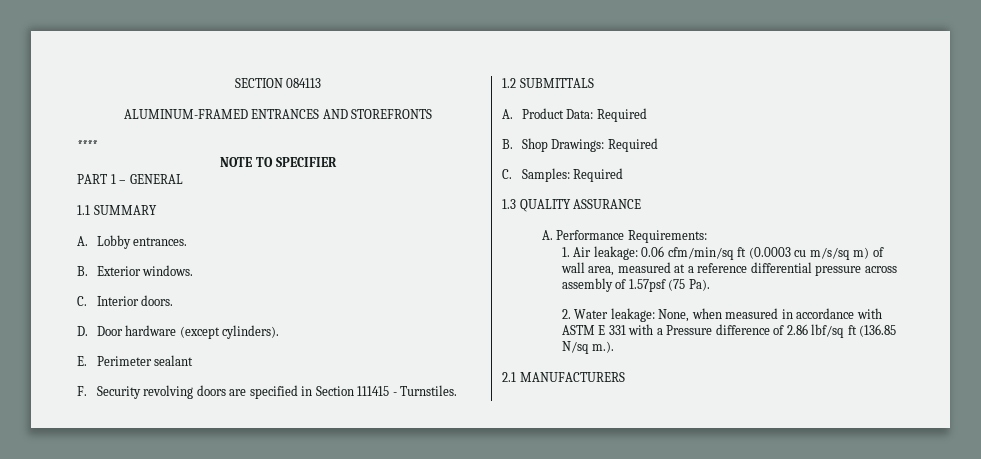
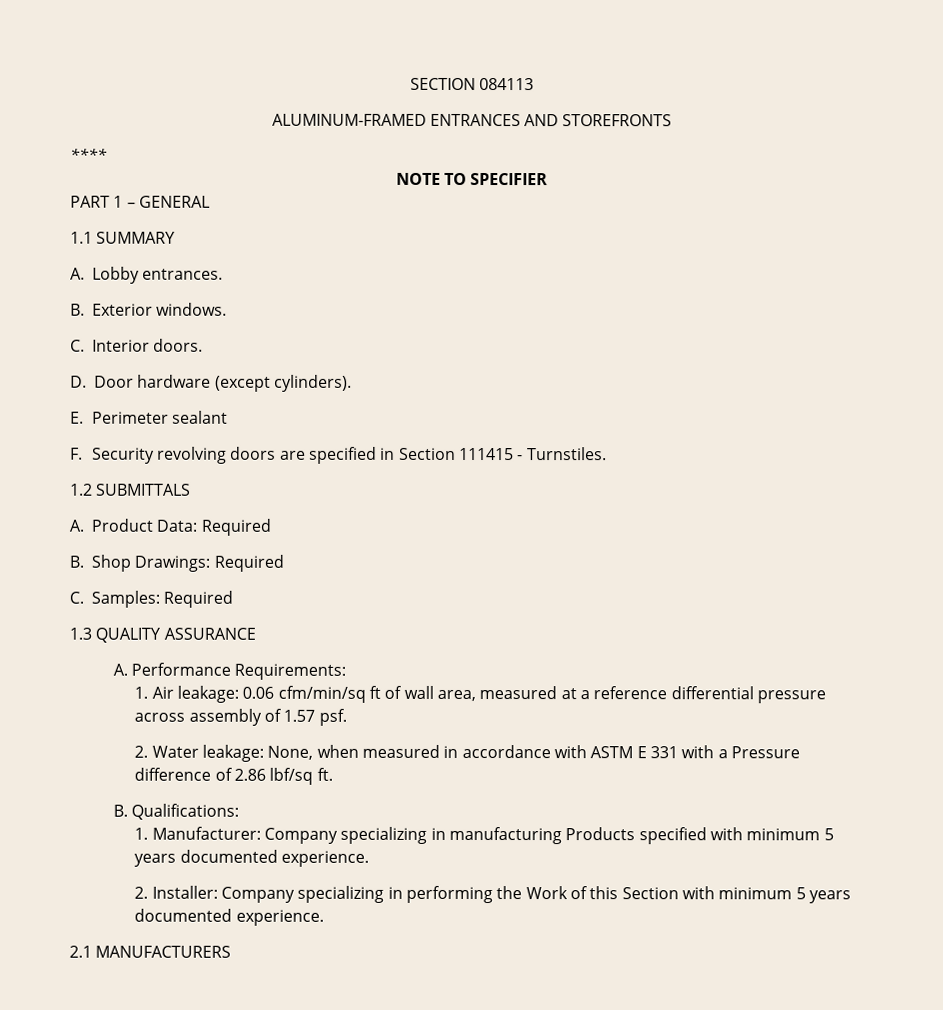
- 1. Air leakage: 0.06 cfm/min/sq ft (0.0003 cu m/s/sq m) of wall area, measured at a reference differential pressure across assembly of 1.57psf (75 Pa).
+ 1. Air leakage: 0.06 cfm/min/sq ft of wall area, measured at a reference differential pressure across assembly of 1.57 psf.
- 2. Water leakage: None, when measured in accordance with ASTM E 331 with a Pressure difference of 2.86 lbf/sq ft (136.85 N/sq m.).
+ 2. Water leakage: None, when measured in accordance with ASTM E 331 with a Pressure difference of 2.86 lbf/sq ft.
+ B. Qualifications:
+ 1. Manufacturer: Company specializing in manufacturing Products specified with minimum 5 years documented experience.
+ 2. Installer: Company specializing in performing the Work of this Section with minimum 5 years documented experience.

